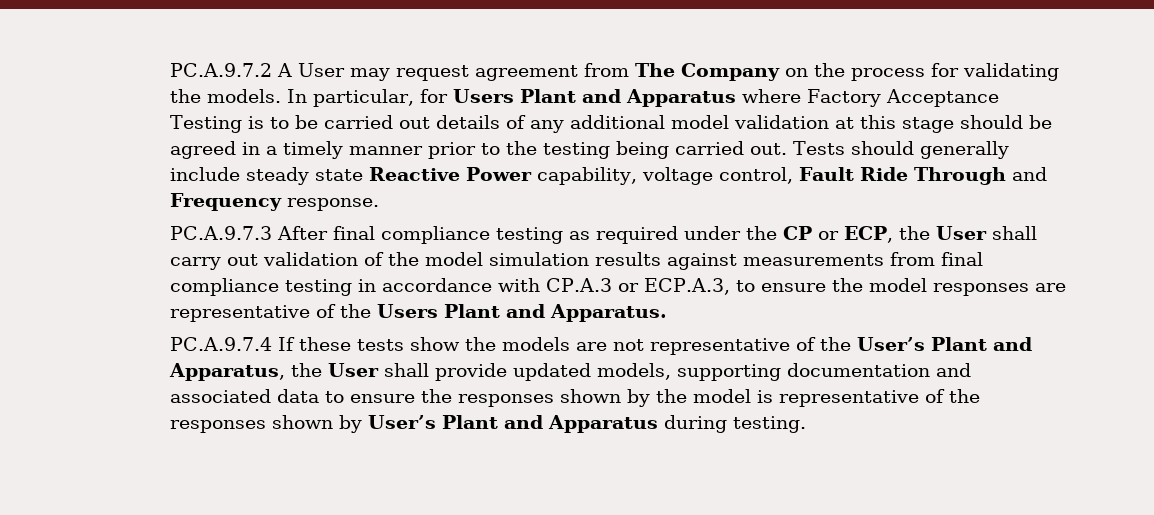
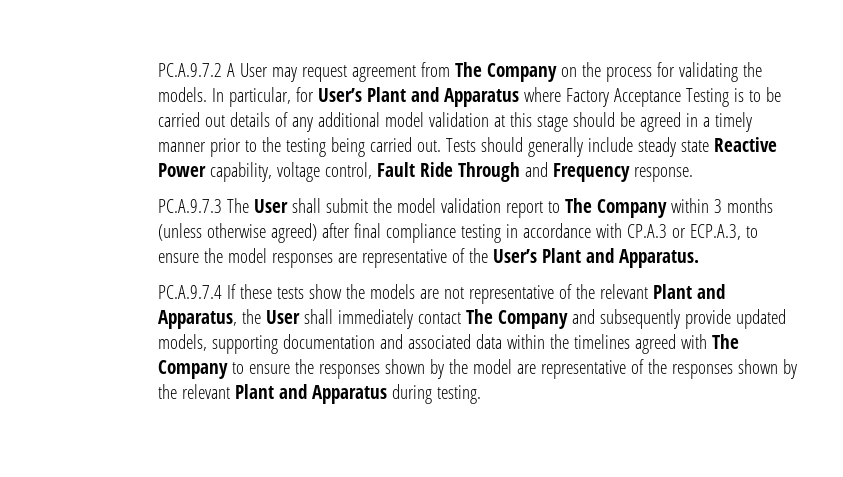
- In particular, for Users Plant and Apparatus where Factory Acceptance Testing is to be carried out details of any additional model validation at this stage should be agreed in a timely manner prior to the testing being carried out.
+ In particular, for User’s Plant and Apparatus where Factory Acceptance Testing is to be carried out details of any additional model validation at this stage should be agreed in a timely manner prior to the testing being carried out.
- PC.A.9.7.3 After final compliance testing as required under the CP or ECP, the User shall carry out validation of the model simulation results against measurements from final compliance testing in accordance with CP.A.3 or ECP.A.3, to ensure the model responses are representative of the Users Plant and Apparatus.
+ PC.A.9.7.3 The User shall submit the model validation report to The Company within 3 months (unless otherwise agreed) after final compliance testing in accordance with CP.A.3 or ECP.A.3, to ensure the model responses are representative of the User’s Plant and Apparatus.
- PC.A.9.7.4 If these tests show the models are not representative of the User’s Plant and Apparatus, the User shall provide updated models, supporting documentation and associated data to ensure the responses shown by the model is representative of the responses shown by User’s Plant and Apparatus during testing.
+ PC.A.9.7.4 If these tests show the models are not representative of the relevant Plant and Apparatus, the User shall immediately contact The Company and subsequently provide updated models, supporting documentation and associated data within the timelines agreed with The Company to ensure the responses shown by the model are representative of the responses shown by the relevant Plant and Apparatus during testing.

